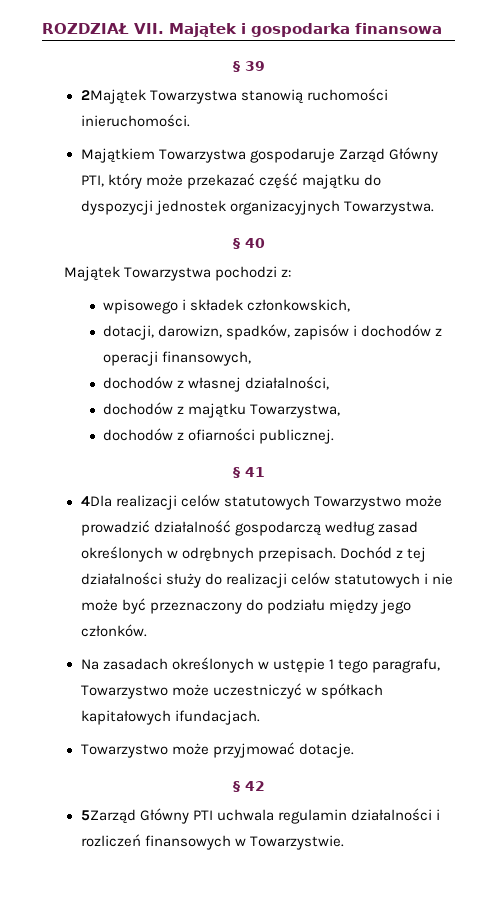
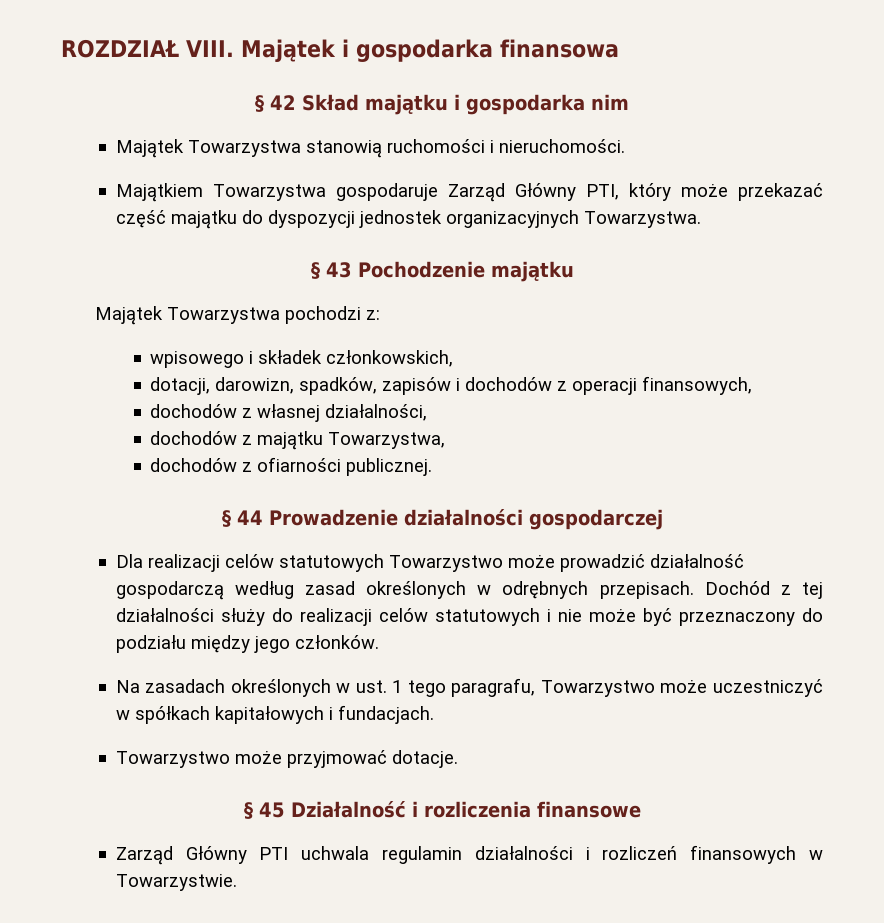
- ROZDZIAŁ VII. Majątek i gospodarka finansowa
+ ROZDZIAŁ VIII. Majątek i gospodarka finansowa
- § 39
- 2Majątek Towarzystwa stanowią ruchomości inieruchomości.
+ § 42 Skład majątku i gospodarka nim
+ Majątek Towarzystwa stanowią ruchomości i nieruchomości.
- § 40
+ § 43 Pochodzenie majątku
- § 41
- 4Dla realizacji celów statutowych Towarzystwo może prowadzić działalność gospodarczą według zasad określonych w odrębnych przepisach.
+ § 44 Prowadzenie działalności gospodarczej
+ Dla realizacji celów statutowych Towarzystwo może prowadzić działalność gospodarczą według zasad określonych w odrębnych przepisach.
- Na zasadach określonych w ustępie 1 tego paragrafu, Towarzystwo może uczestniczyć w spółkach kapitałowych ifundacjach.
+ Na zasadach określonych w ust. 1 tego paragrafu, Towarzystwo może uczestniczyć w spółkach kapitałowych i fundacjach.
- § 42
- 5Zarząd Główny PTI uchwala regulamin działalności i rozliczeń finansowych w Towarzystwie.
+ § 45 Działalność i rozliczenia finansowe
+ Zarząd Główny PTI uchwala regulamin działalności i rozliczeń finansowych w Towarzystwie.

